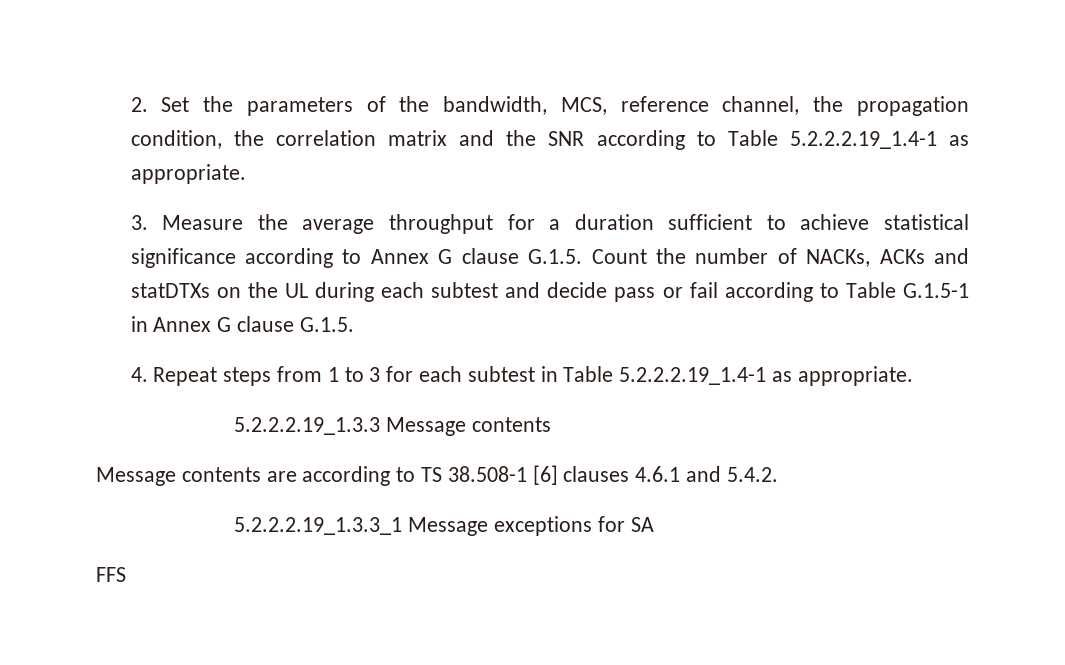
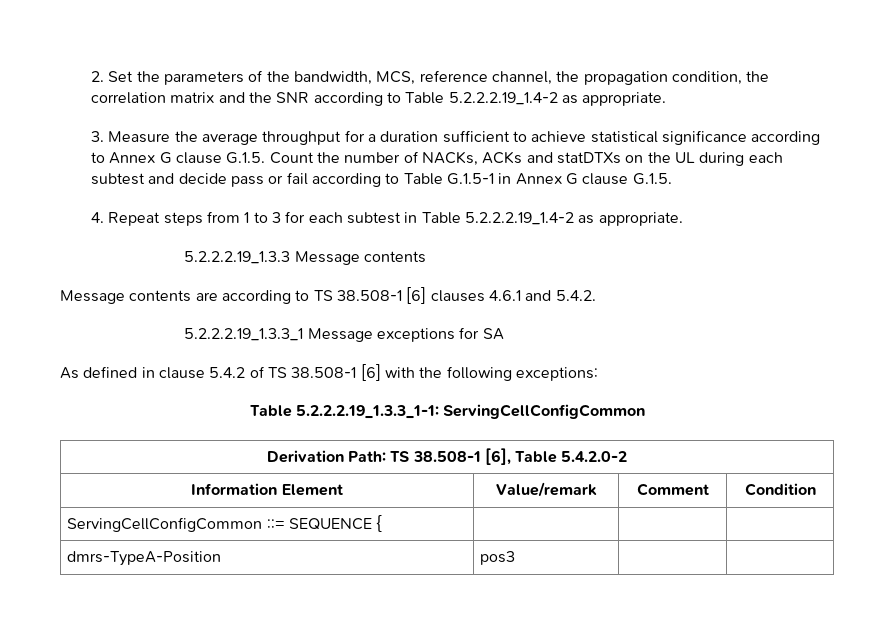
- 2. Set the parameters of the bandwidth, MCS, reference channel, the propagation condition, the correlation matrix and the SNR according to Table 5.2.2.2.19_1.4-1 as appropriate.
+ 2. Set the parameters of the bandwidth, MCS, reference channel, the propagation condition, the correlation matrix and the SNR according to Table 5.2.2.2.19_1.4-2 as appropriate.
- 4. Repeat steps from 1 to 3 for each subtest in Table 5.2.2.2.19_1.4-1 as appropriate.
+ 4. Repeat steps from 1 to 3 for each subtest in Table 5.2.2.2.19_1.4-2 as appropriate.
- FFS
+ As defined in clause 5.4.2 of TS 38.508-1 [6] with the following exceptions:
+ Table 5.2.2.2.19_1.3.3_1-1: ServingCellConfigCommon
+ Derivation Path: TS 38.508-1 [6], Table 5.4.2.0-2
+ Information Element | Value/remark | Comment | Condition
+ ServingCellConfigCommon ::= SEQUENCE { | | |
+ dmrs-TypeA-Position | pos3 | |

